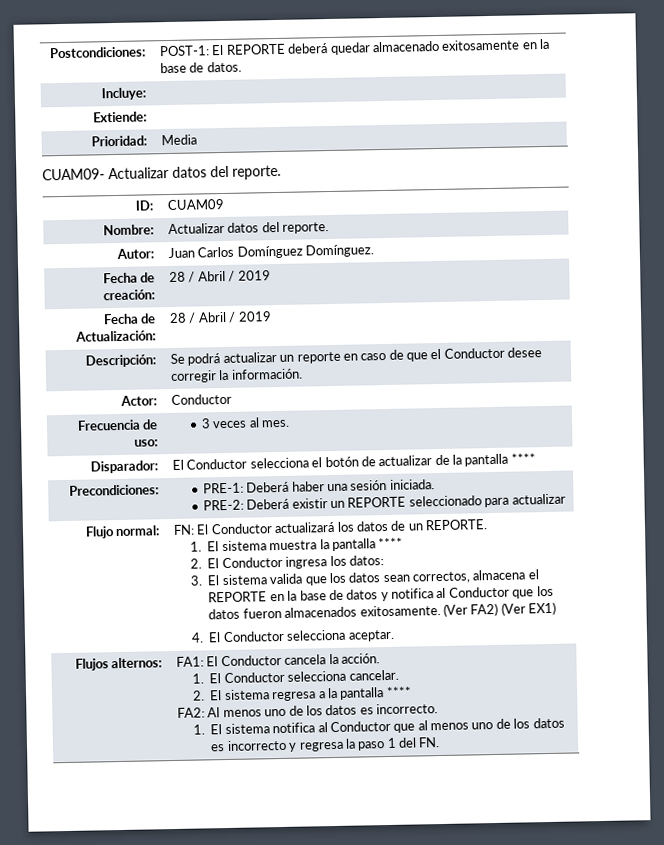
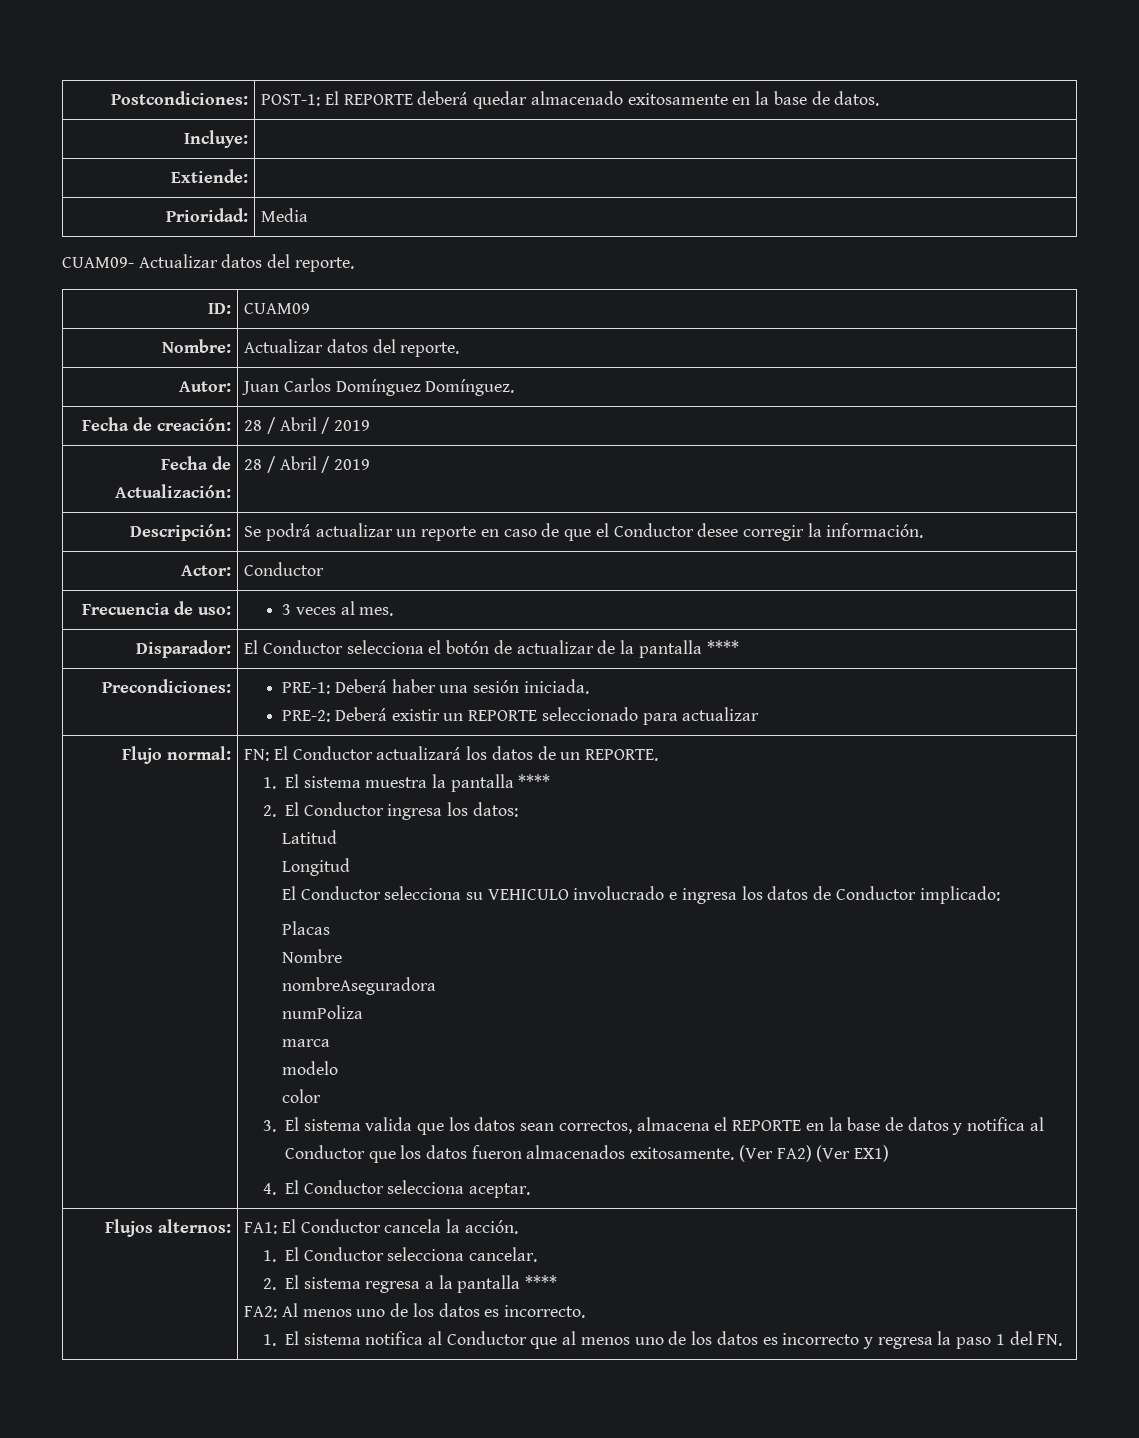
+ Latitud
+ Longitud
+ El Conductor selecciona su VEHICULO involucrado e ingresa los datos de Conductor implicado:
+ Placas
+ Nombre
+ nombreAseguradora
+ numPoliza
+ marca
+ modelo
+ color

